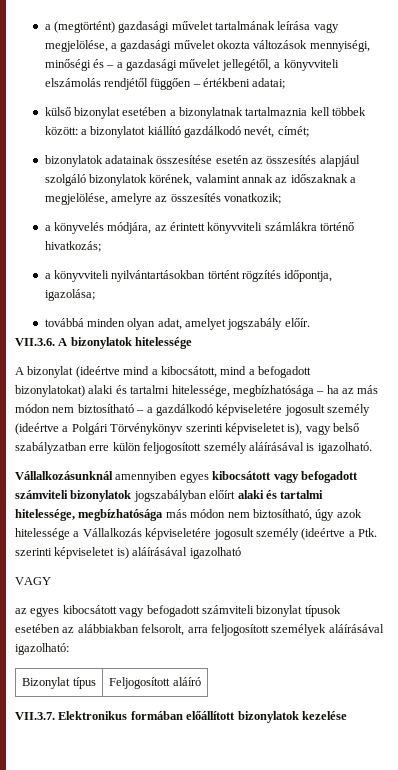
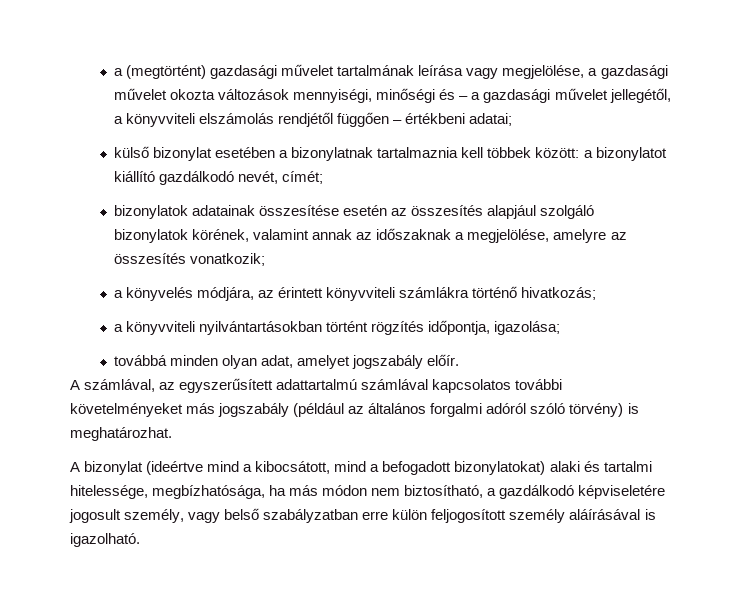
- VII.3.6. A bizonylatok hitelessége
+ A számlával, az egyszerűsített adattartalmú számlával kapcsolatos további követelményeket más jogszabály (például az általános forgalmi adóról szóló törvény) is meghatározhat.
- A bizonylat (ideértve mind a kibocsátott, mind a befogadott bizonylatokat) alaki és tartalmi hitelessége, megbízhatósága – ha az más módon nem biztosítható – a gazdálkodó képviseletére jogosult személy (ideértve a Polgári Törvénykönyv szerinti képviseletet is), vagy belső szabályzatban erre külön feljogosított személy aláírásával is igazolható.
+ A bizonylat (ideértve mind a kibocsátott, mind a befogadott bizonylatokat) alaki és tartalmi hitelessége, megbízhatósága, ha más módon nem biztosítható, a gazdálkodó képviseletére jogosult személy, vagy belső szabályzatban erre külön feljogosított személy aláírásával is igazolható.
- Vállalkozásunknál amennyiben egyes kibocsátott vagy befogadott számviteli bizonylatok jogszabályban előírt alaki és tartalmi hitelessége, megbízhatósága más módon nem biztosítható, úgy azok hitelessége a Vállalkozás képviseletére jogosult személy (ideértve a Ptk. szerinti képviseletet is) aláírásával igazolható
- VAGY
- az egyes kibocsátott vagy befogadott számviteli bizonylat típusok esetében az alábbiakban felsorolt, arra feljogosított személyek aláírásával igazolható:
- Bizonylat típus | Feljogosított aláíró
- VII.3.7. Elektronikus formában előállított bizonylatok kezelése

